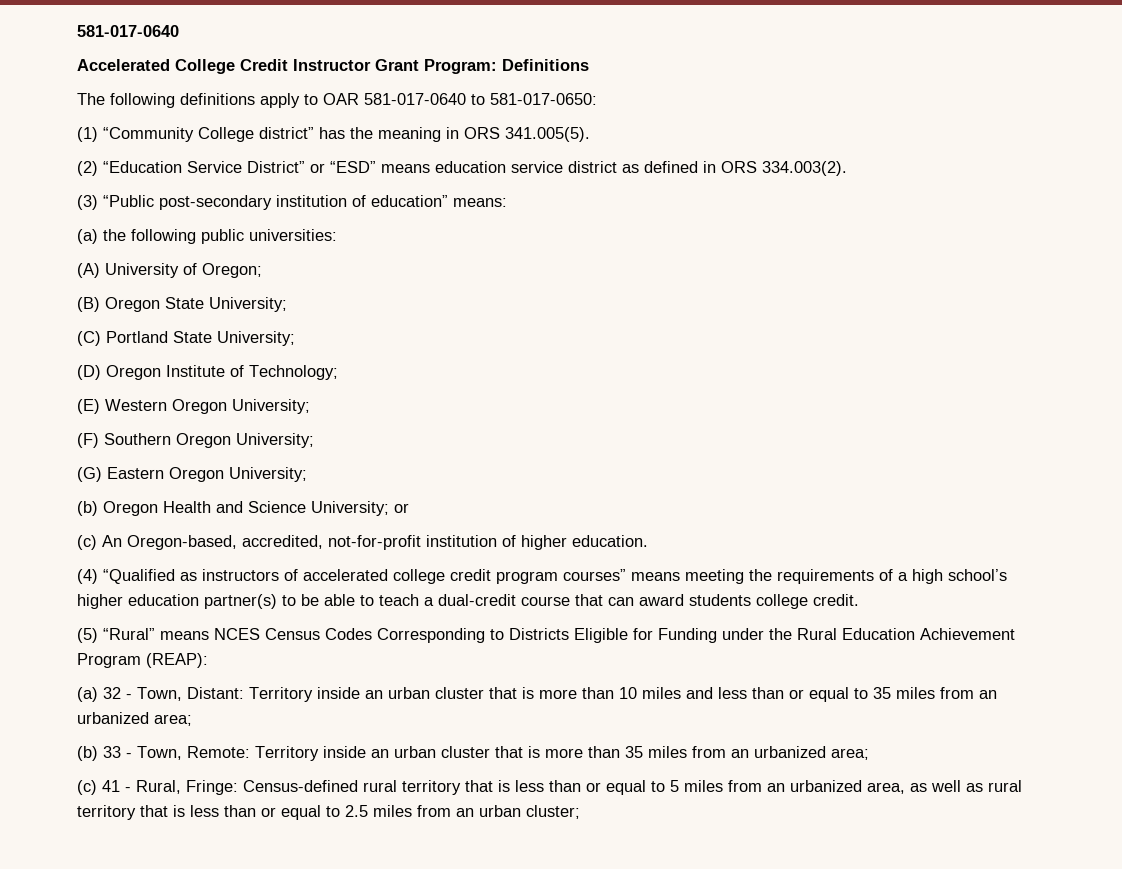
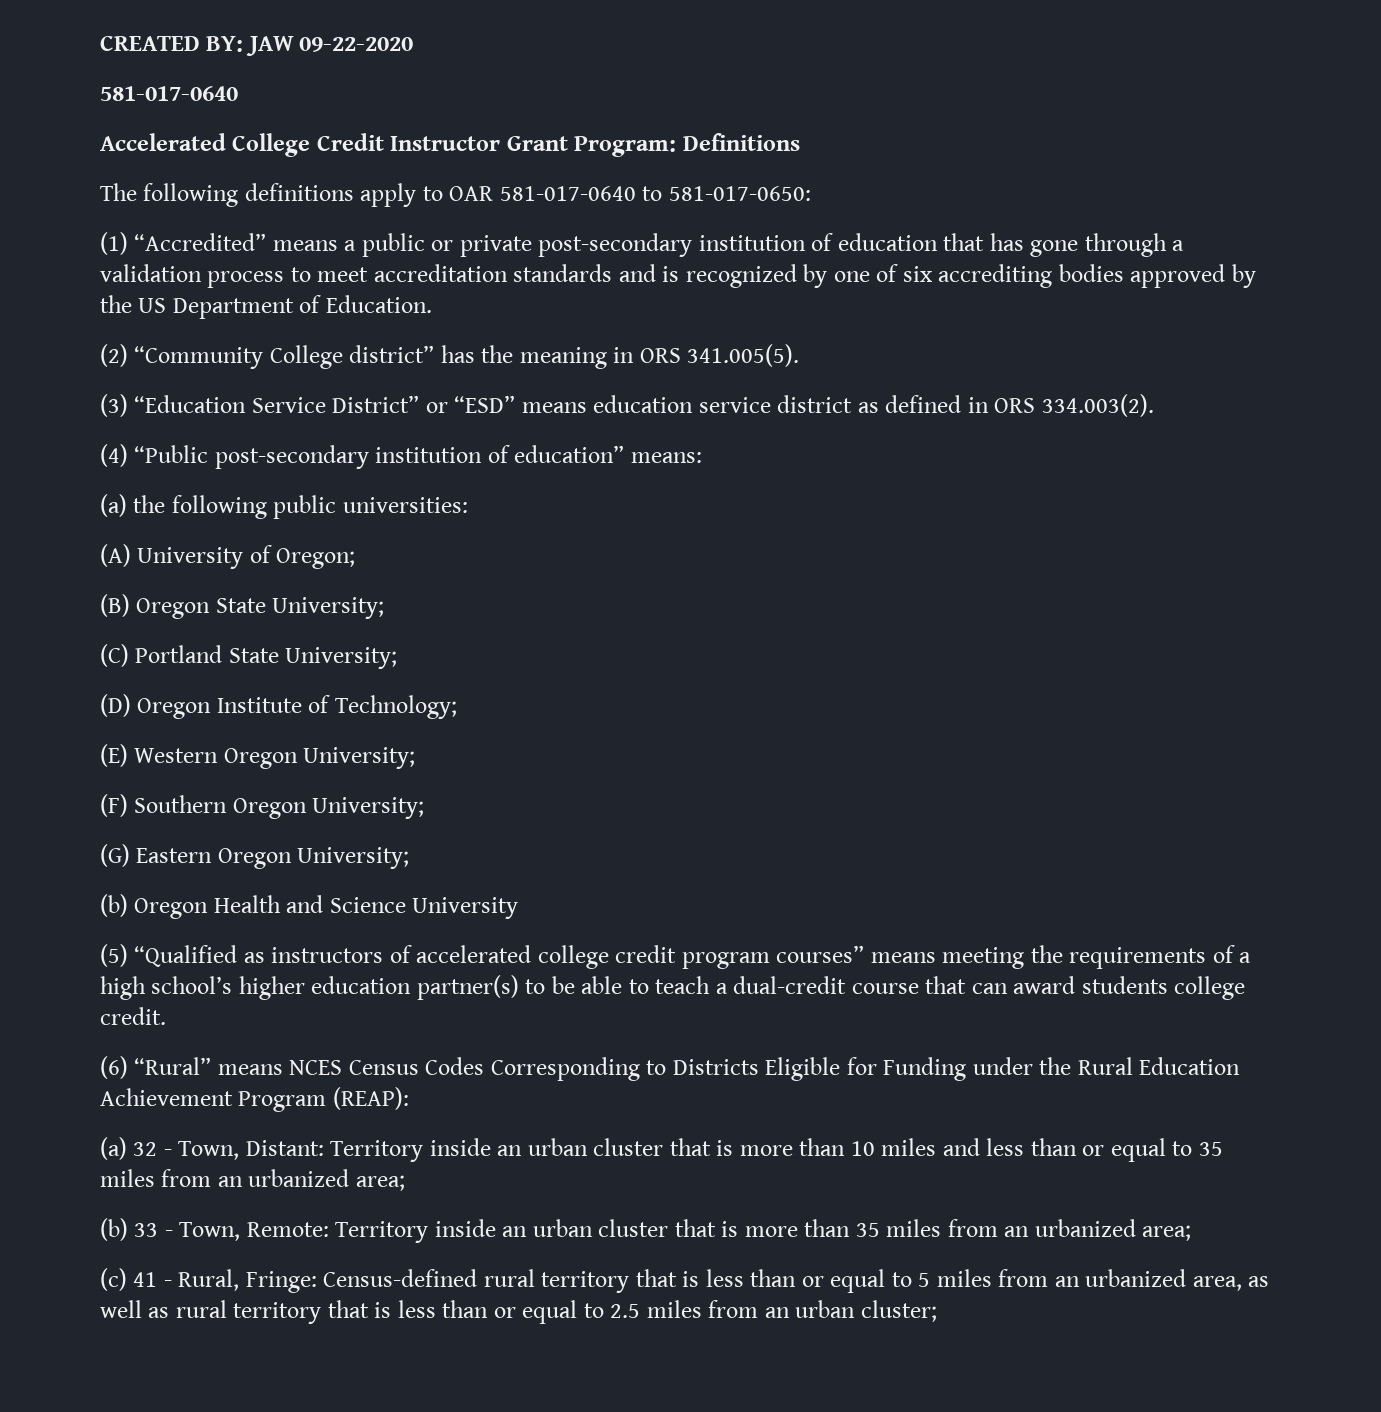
+ CREATED BY: JAW 09-22-2020
- (1) “Community College district” has the meaning in ORS 341.005(5).
+ (1) “Accredited” means a public or private post-secondary institution of education that has gone through a validation process to meet accreditation standards and is recognized by one of six accrediting bodies approved by the US Department of Education.
+ (2) “Community College district” has the meaning in ORS 341.005(5).
- (2) “Education Service District” or “ESD” means education service district as defined in ORS 334.003(2).
+ (3) “Education Service District” or “ESD” means education service district as defined in ORS 334.003(2).
- (3) “Public post-secondary institution of education” means:
+ (4) “Public post-secondary institution of education” means:
- (b) Oregon Health and Science University; or
- (c) An Oregon-based, accredited, not-for-profit institution of higher education.
- (4) “Qualified as instructors of accelerated college credit program courses” means meeting the requirements of a high school’s higher education partner(s) to be able to teach a dual-credit course that can award students college credit.
+ (b) Oregon Health and Science University
+ (5) “Qualified as instructors of accelerated college credit program courses” means meeting the requirements of a high school’s higher education partner(s) to be able to teach a dual-credit course that can award students college credit.
- (5) “Rural” means NCES Census Codes Corresponding to Districts Eligible for Funding under the Rural Education Achievement Program (REAP):
+ (6) “Rural” means NCES Census Codes Corresponding to Districts Eligible for Funding under the Rural Education Achievement Program (REAP):

